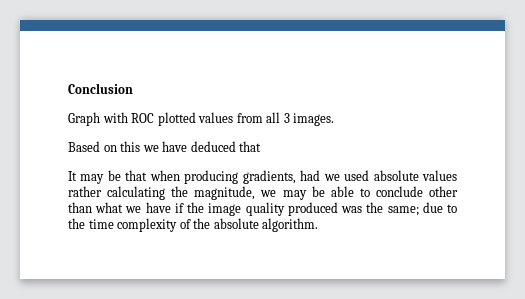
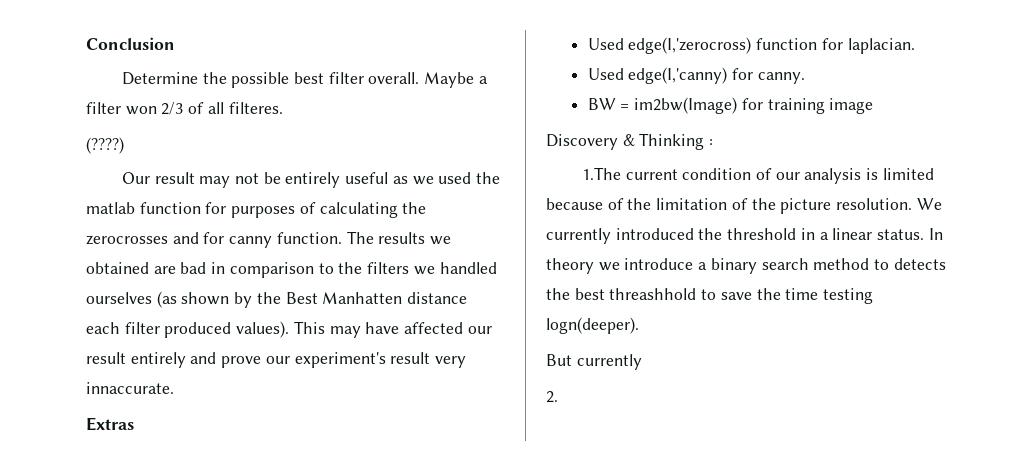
- Graph with ROC plotted values from all 3 images.
- Based on this we have deduced that
- It may be that when producing gradients, had we used absolute values rather calculating the magnitude, we may be able to conclude other than what we have if the image quality produced was the same; due to the time complexity of the absolute algorithm.
+ Determine the possible best filter overall. Maybe a filter won 2/3 of all filteres.
+ (????)
+ Our result may not be entirely useful as we used the matlab function for purposes of calculating the zerocrosses and for canny function. The results we obtained are bad in comparison to the filters we handled ourselves (as shown by the Best Manhatten distance each filter produced values). This may have affected our result entirely and prove our experiment's result very innaccurate.
+ Extras
+ Used edge(I,'zerocross) function for laplacian.
+ Used edge(I,'canny) for canny.
+ BW = im2bw(Image) for training image
+ Discovery & Thinking :
+ 1.The current condition of our analysis is limited because of the limitation of the picture resolution. We currently introduced the threshold in a linear status. In theory we introduce a binary search method to detects the best threashhold to save the time testing logn(deeper).
+ But currently
+ 2.

